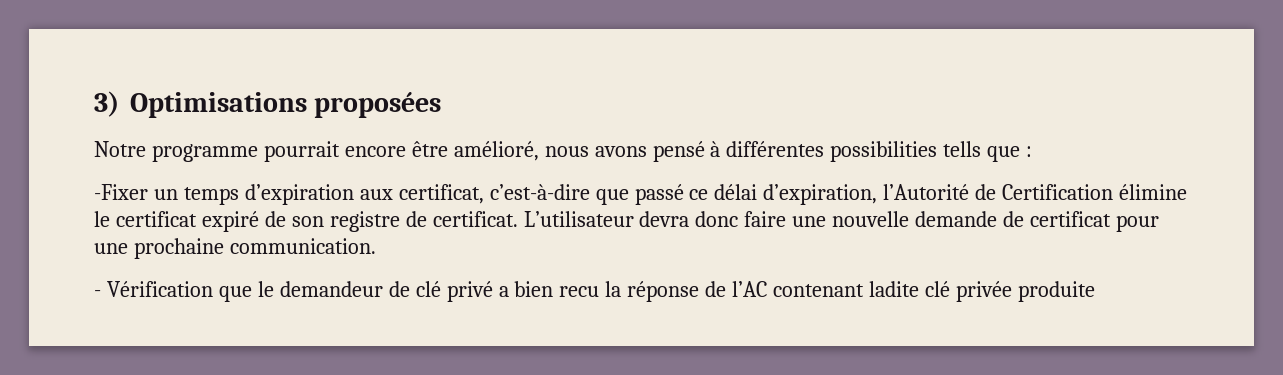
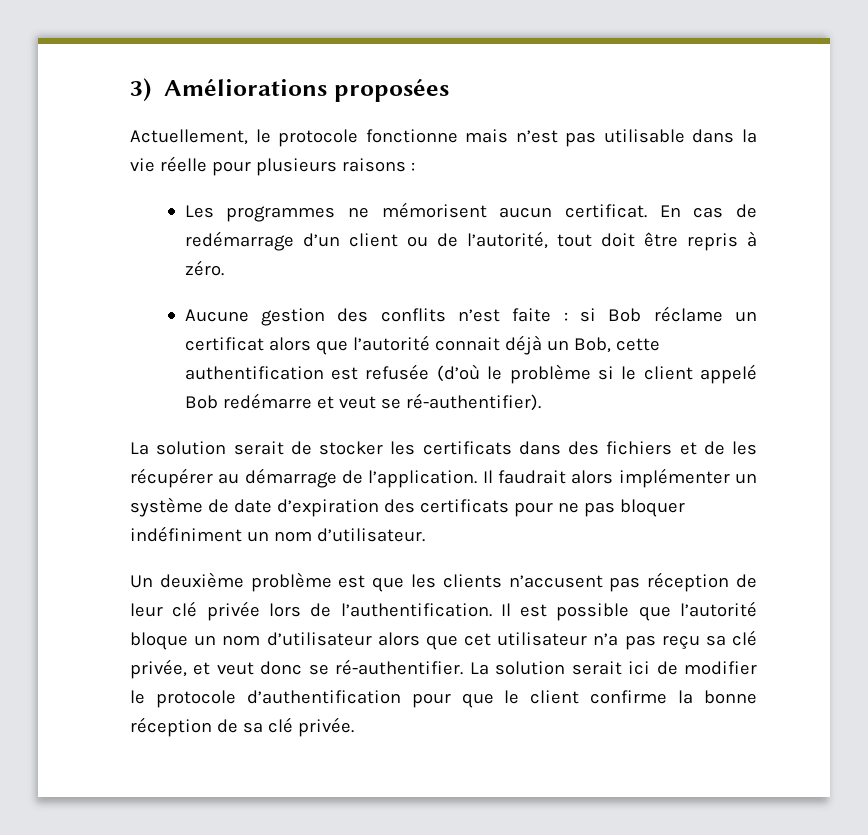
- 3) Optimisations proposées
+ 3) Améliorations proposées
- Notre programme pourrait encore être amélioré, nous avons pensé à différentes possibilities tells que :
- -Fixer un temps d’expiration aux certificat, c’est-à-dire que passé ce délai d’expiration, l’Autorité de Certification élimine le certificat expiré de son registre de certificat. L’utilisateur devra donc faire une nouvelle demande de certificat pour une prochaine communication.
- - Vérification que le demandeur de clé privé a bien recu la réponse de l’AC contenant ladite clé privée produite
+ Actuellement, le protocole fonctionne mais n’est pas utilisable dans la vie réelle pour plusieurs raisons :
+ Les programmes ne mémorisent aucun certificat. En cas de redémarrage d’un client ou de l’autorité, tout doit être repris à zéro.
+ Aucune gestion des conflits n’est faite : si Bob réclame un certificat alors que l’autorité connait déjà un Bob, cette authentification est refusée (d’où le problème si le client appelé Bob redémarre et veut se ré-authentifier).
+ La solution serait de stocker les certificats dans des fichiers et de les récupérer au démarrage de l’application. Il faudrait alors implémenter un système de date d’expiration des certificats pour ne pas bloquer indéfiniment un nom d’utilisateur.
+ Un deuxième problème est que les clients n’accusent pas réception de leur clé privée lors de l’authentification. Il est possible que l’autorité bloque un nom d’utilisateur alors que cet utilisateur n’a pas reçu sa clé privée, et veut donc se ré-authentifier. La solution serait ici de modifier le protocole d’authentification pour que le client confirme la bonne réception de sa clé privée.

